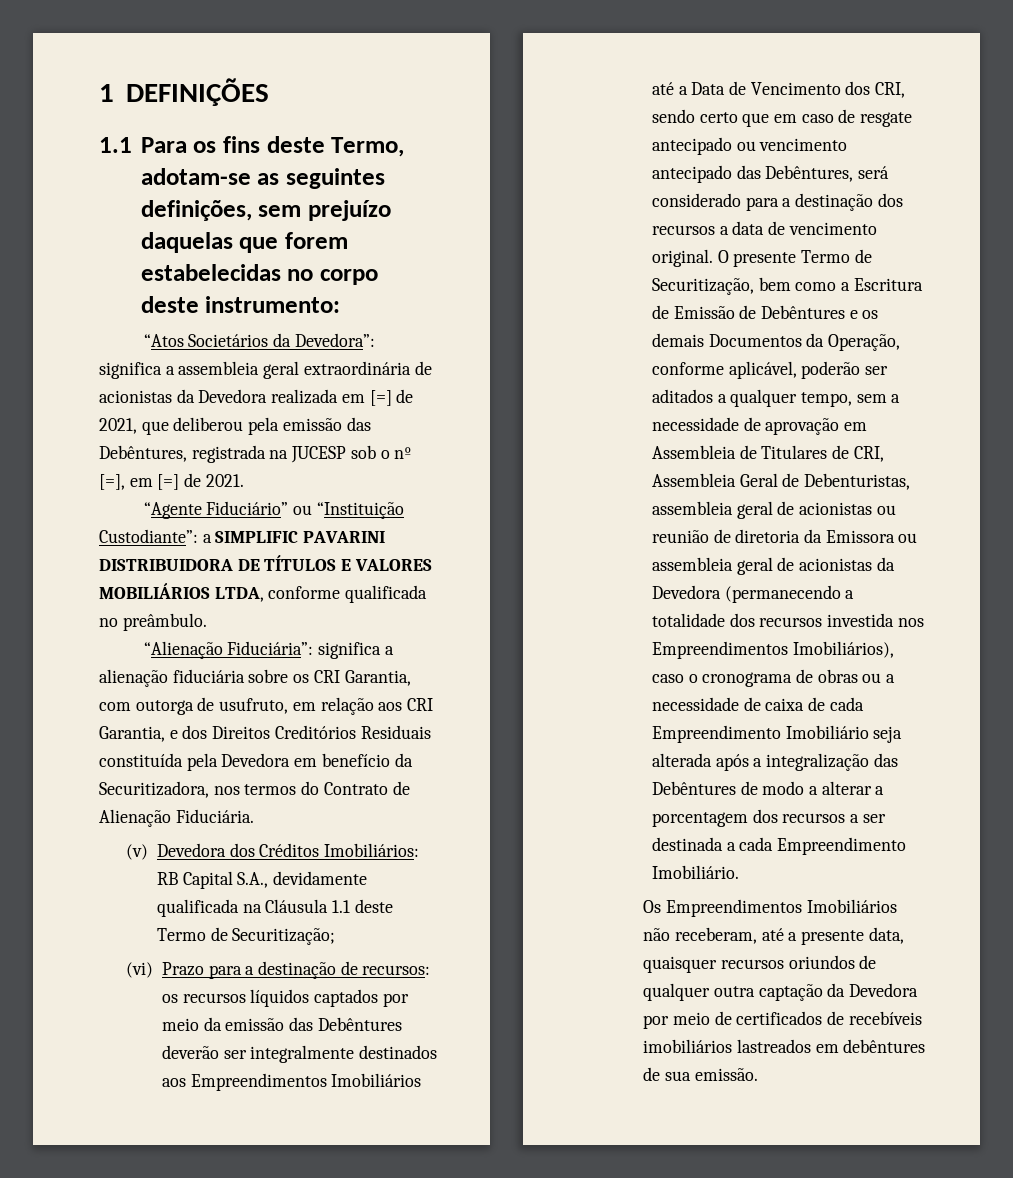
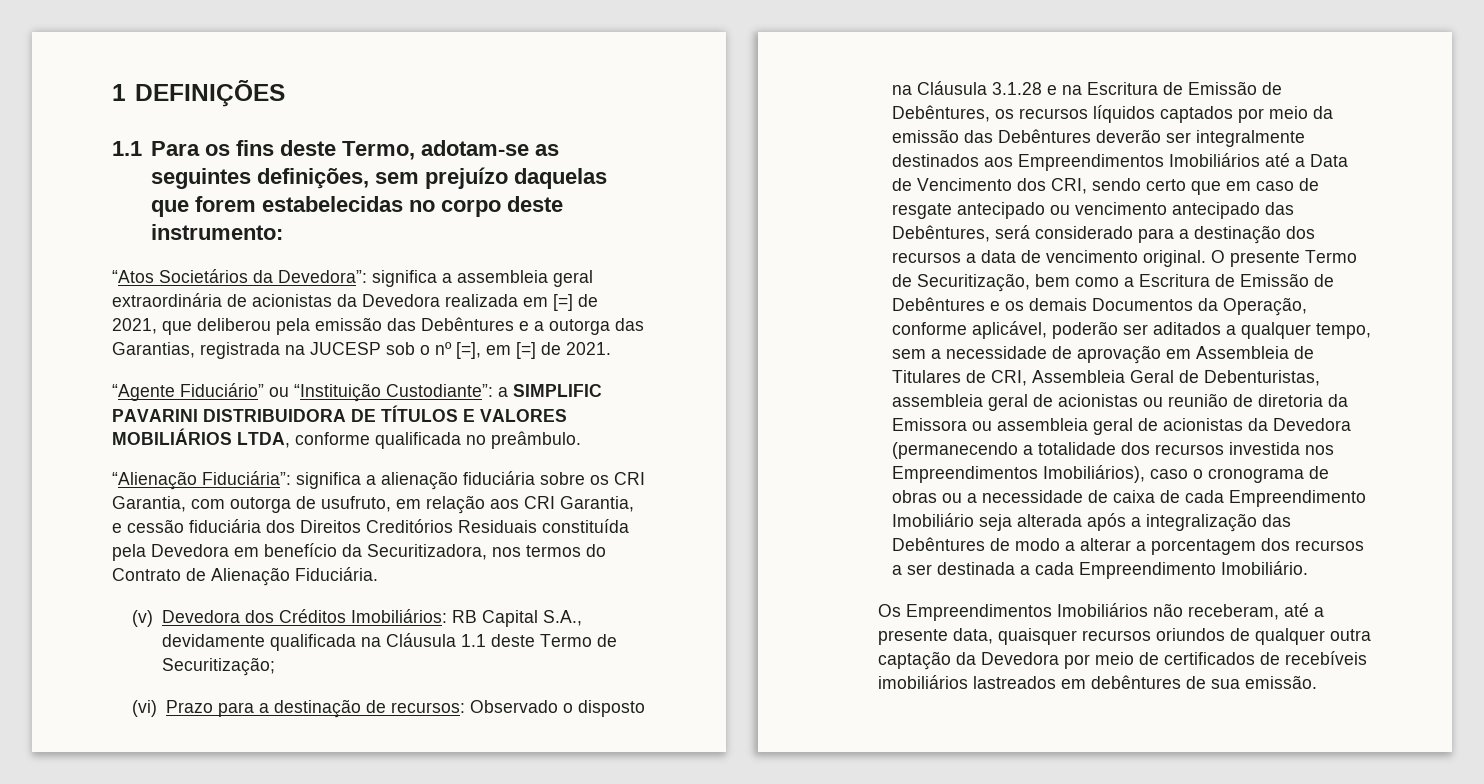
- “Atos Societários da Devedora”: significa a assembleia geral extraordinária de acionistas da Devedora realizada em [=] de 2021, que deliberou pela emissão das Debêntures, registrada na JUCESP sob o nº [=], em [=] de 2021.
+ “Atos Societários da Devedora”: significa a assembleia geral extraordinária de acionistas da Devedora realizada em [=] de 2021, que deliberou pela emissão das Debêntures e a outorga das Garantias, registrada na JUCESP sob o nº [=], em [=] de 2021.
- “Alienação Fiduciária”: significa a alienação fiduciária sobre os CRI Garantia, com outorga de usufruto, em relação aos CRI Garantia, e dos Direitos Creditórios Residuais constituída pela Devedora em benefício da Securitizadora, nos termos do Contrato de Alienação Fiduciária.
+ “Alienação Fiduciária”: significa a alienação fiduciária sobre os CRI Garantia, com outorga de usufruto, em relação aos CRI Garantia, e cessão fiduciária dos Direitos Creditórios Residuais constituída pela Devedora em benefício da Securitizadora, nos termos do Contrato de Alienação Fiduciária.
- (vi) Prazo para a destinação de recursos: os recursos líquidos captados por meio da emissão das Debêntures deverão ser integralmente destinados aos Empreendimentos Imobiliários até a Data de Vencimento dos CRI, sendo certo que em caso de resgate antecipado ou vencimento antecipado das Debêntures, será considerado para a destinação dos recursos a data de vencimento original.
+ (vi) Prazo para a destinação de recursos: Observado o disposto na Cláusula 3.1.28 e na Escritura de Emissão de Debêntures, os recursos líquidos captados por meio da emissão das Debêntures deverão ser integralmente destinados aos Empreendimentos Imobiliários até a Data de Vencimento dos CRI, sendo certo que em caso de resgate antecipado ou vencimento antecipado das Debêntures, será considerado para a destinação dos recursos a data de vencimento original.

